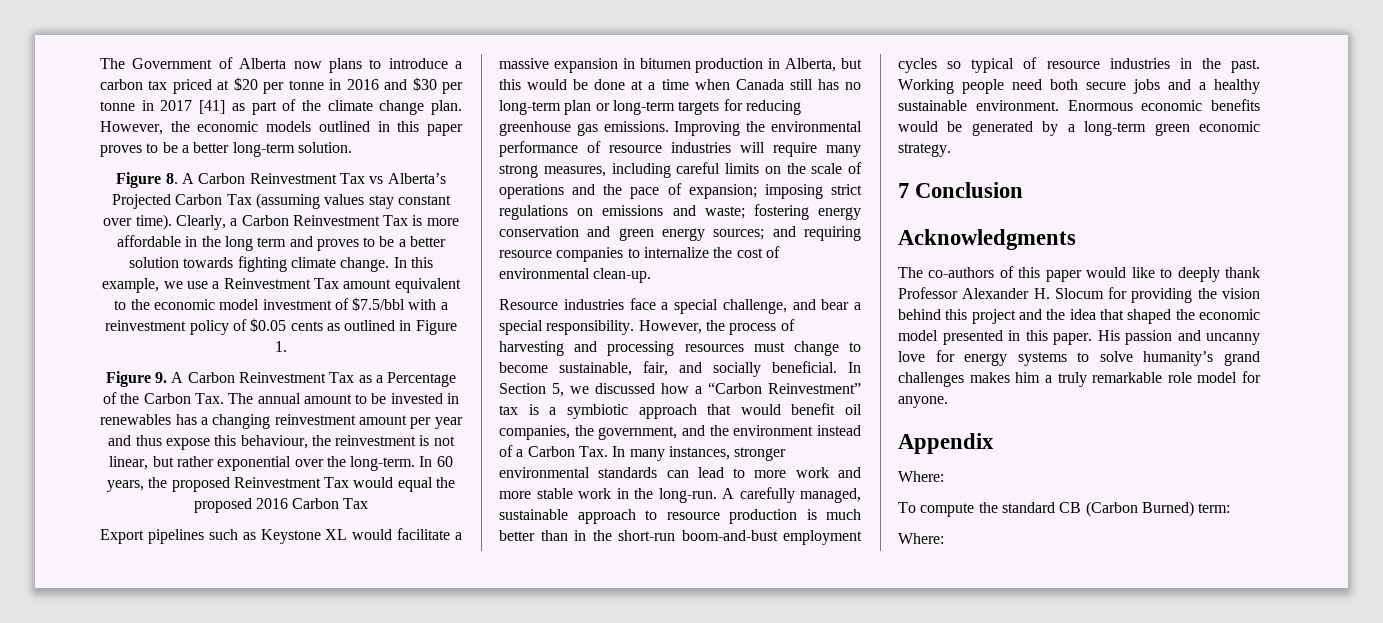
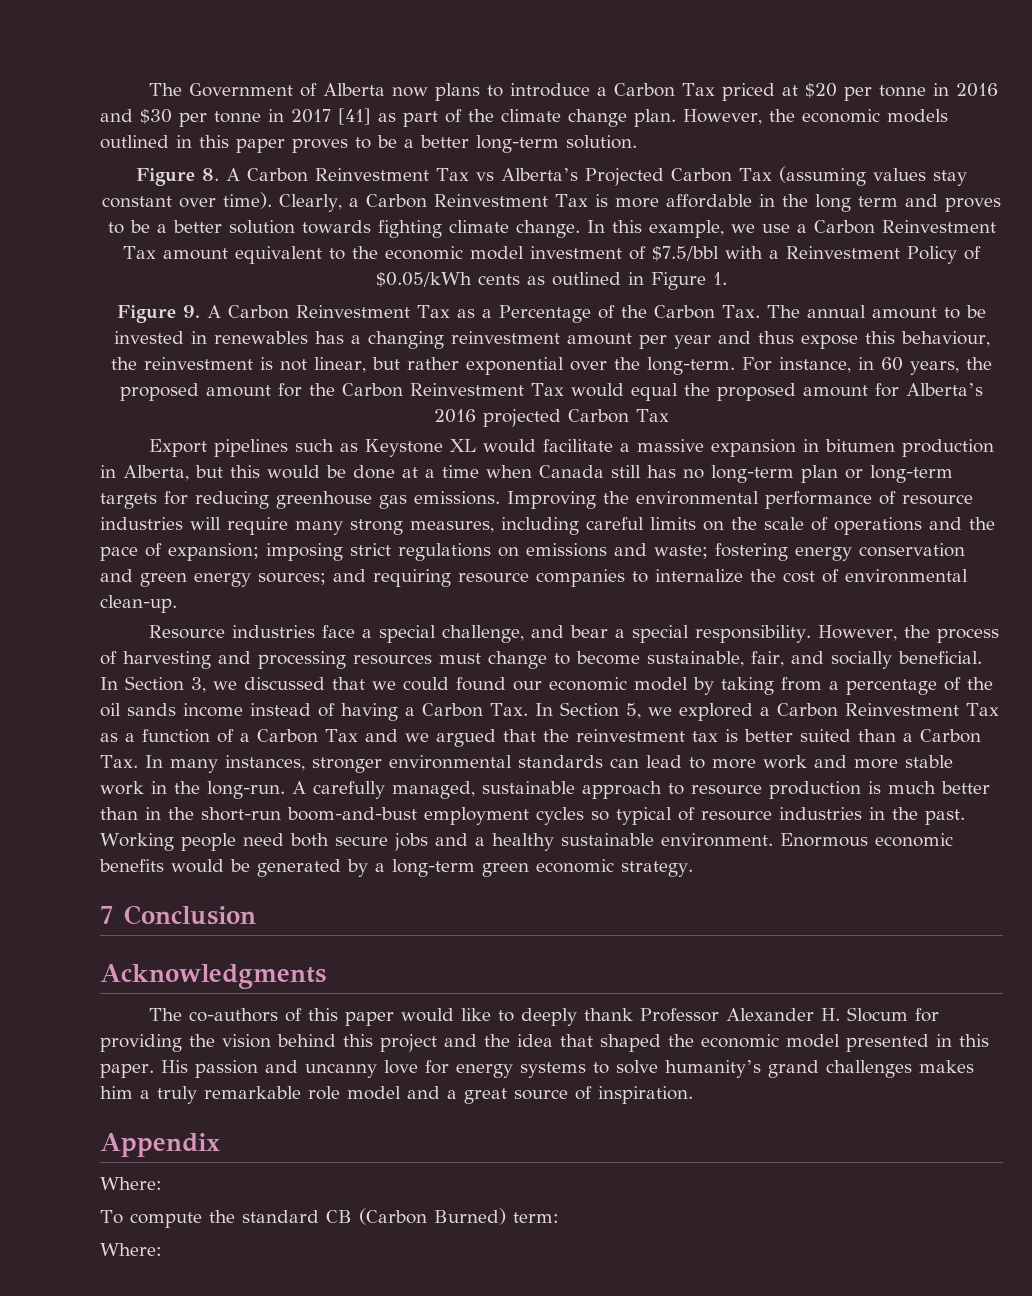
- The Government of Alberta now plans to introduce a carbon tax priced at $20 per tonne in 2016 and $30 per tonne in 2017 [41] as part of the climate change plan.
+ The Government of Alberta now plans to introduce a Carbon Tax priced at $20 per tonne in 2016 and $30 per tonne in 2017 [41] as part of the climate change plan.
- In this example, we use a Reinvestment Tax amount equivalent to the economic model investment of $7.5/bbl with a reinvestment policy of $0.05 cents as outlined in Figure 1.
+ In this example, we use a Carbon Reinvestment Tax amount equivalent to the economic model investment of $7.5/bbl with a Reinvestment Policy of $0.05/kWh cents as outlined in Figure 1.
- In 60 years, the proposed Reinvestment Tax would equal the proposed 2016 Carbon Tax
+ For instance, in 60 years, the proposed amount for the Carbon Reinvestment Tax would equal the proposed amount for Alberta’s 2016 projected Carbon Tax
- In Section 5, we discussed how a “Carbon Reinvestment” tax is a symbiotic approach that would benefit oil companies, the government, and the environment instead of a Carbon Tax. In many instances, stronger environmental standards can lead to more work and more stable work in the long-run.
+ In Section 3, we discussed that we could found our economic model by taking from a percentage of the oil sands income instead of having a Carbon Tax. In Section 5, we explored a Carbon Reinvestment Tax as a function of a Carbon Tax and we argued that the reinvestment tax is better suited than a Carbon Tax. In many instances, stronger environmental standards can lead to more work and more stable work in the long-run.
- His passion and uncanny love for energy systems to solve humanity’s grand challenges makes him a truly remarkable role model for anyone.
+ His passion and uncanny love for energy systems to solve humanity’s grand challenges makes him a truly remarkable role model and a great source of inspiration.

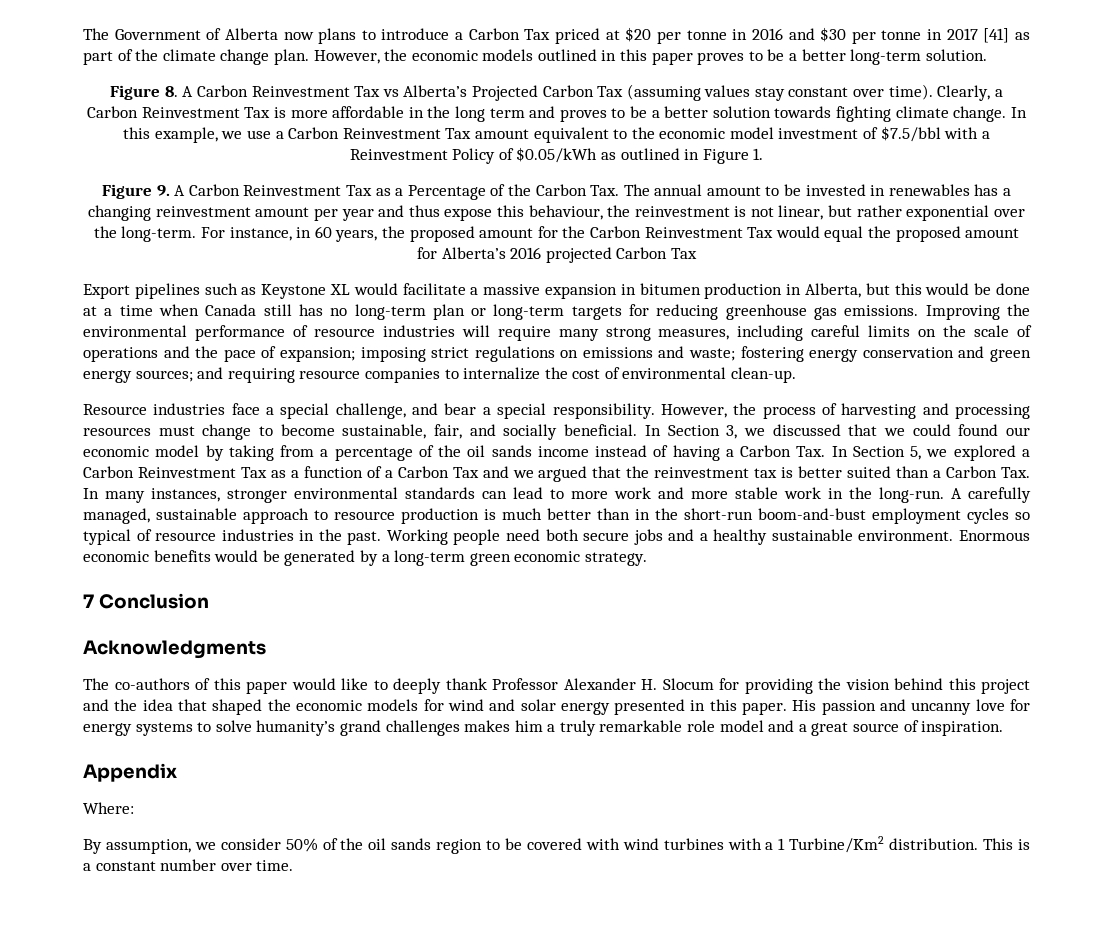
- In this example, we use a Carbon Reinvestment Tax amount equivalent to the economic model investment of $7.5/bbl with a Reinvestment Policy of $0.05/kWh cents as outlined in Figure 1.
+ In this example, we use a Carbon Reinvestment Tax amount equivalent to the economic model investment of $7.5/bbl with a Reinvestment Policy of $0.05/kWh as outlined in Figure 1.
- The co-authors of this paper would like to deeply thank Professor Alexander H. Slocum for providing the vision behind this project and the idea that shaped the economic model presented in this paper.
+ The co-authors of this paper would like to deeply thank Professor Alexander H. Slocum for providing the vision behind this project and the idea that shaped the economic models for wind and solar energy presented in this paper.
- To compute the standard CB (Carbon Burned) term:
- Where:
+ By assumption, we consider 50% of the oil sands region to be covered with wind turbines with a 1 Turbine/Km2 distribution. This is a constant number over time.

